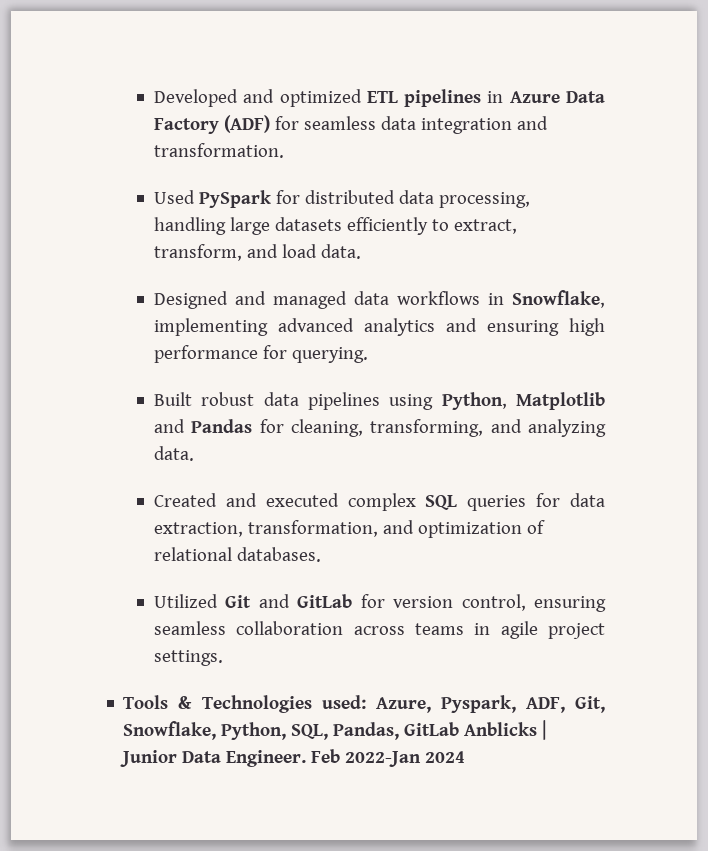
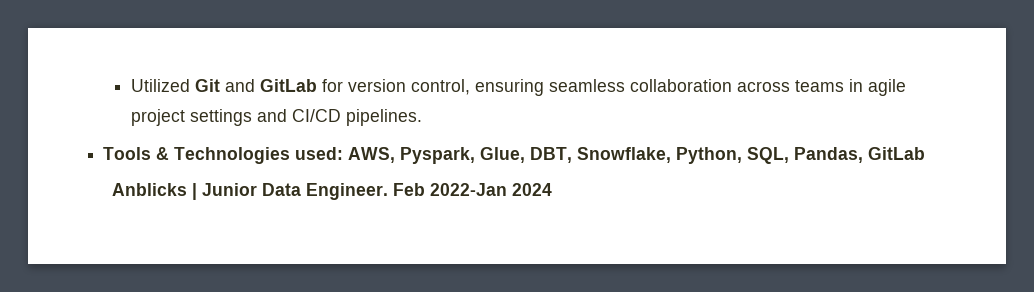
- Developed and optimized ETL pipelines in Azure Data Factory (ADF) for seamless data integration and transformation.
- Used PySpark for distributed data processing, handling large datasets efficiently to extract, transform, and load data.
- Designed and managed data workflows in Snowflake, implementing advanced analytics and ensuring high performance for querying.
- Built robust data pipelines using Python, Matplotlib and Pandas for cleaning, transforming, and analyzing data.
- Created and executed complex SQL queries for data extraction, transformation, and optimization of relational databases.
- Utilized Git and GitLab for version control, ensuring seamless collaboration across teams in agile project settings.
+ Utilized Git and GitLab for version control, ensuring seamless collaboration across teams in agile project settings and CI/CD pipelines.
- Tools & Technologies used: Azure, Pyspark, ADF, Git, Snowflake, Python, SQL, Pandas, GitLab Anblicks | Junior Data Engineer.
+ Tools & Technologies used: AWS, Pyspark, Glue, DBT, Snowflake, Python, SQL, Pandas, GitLab
+ Anblicks | Junior Data Engineer.

